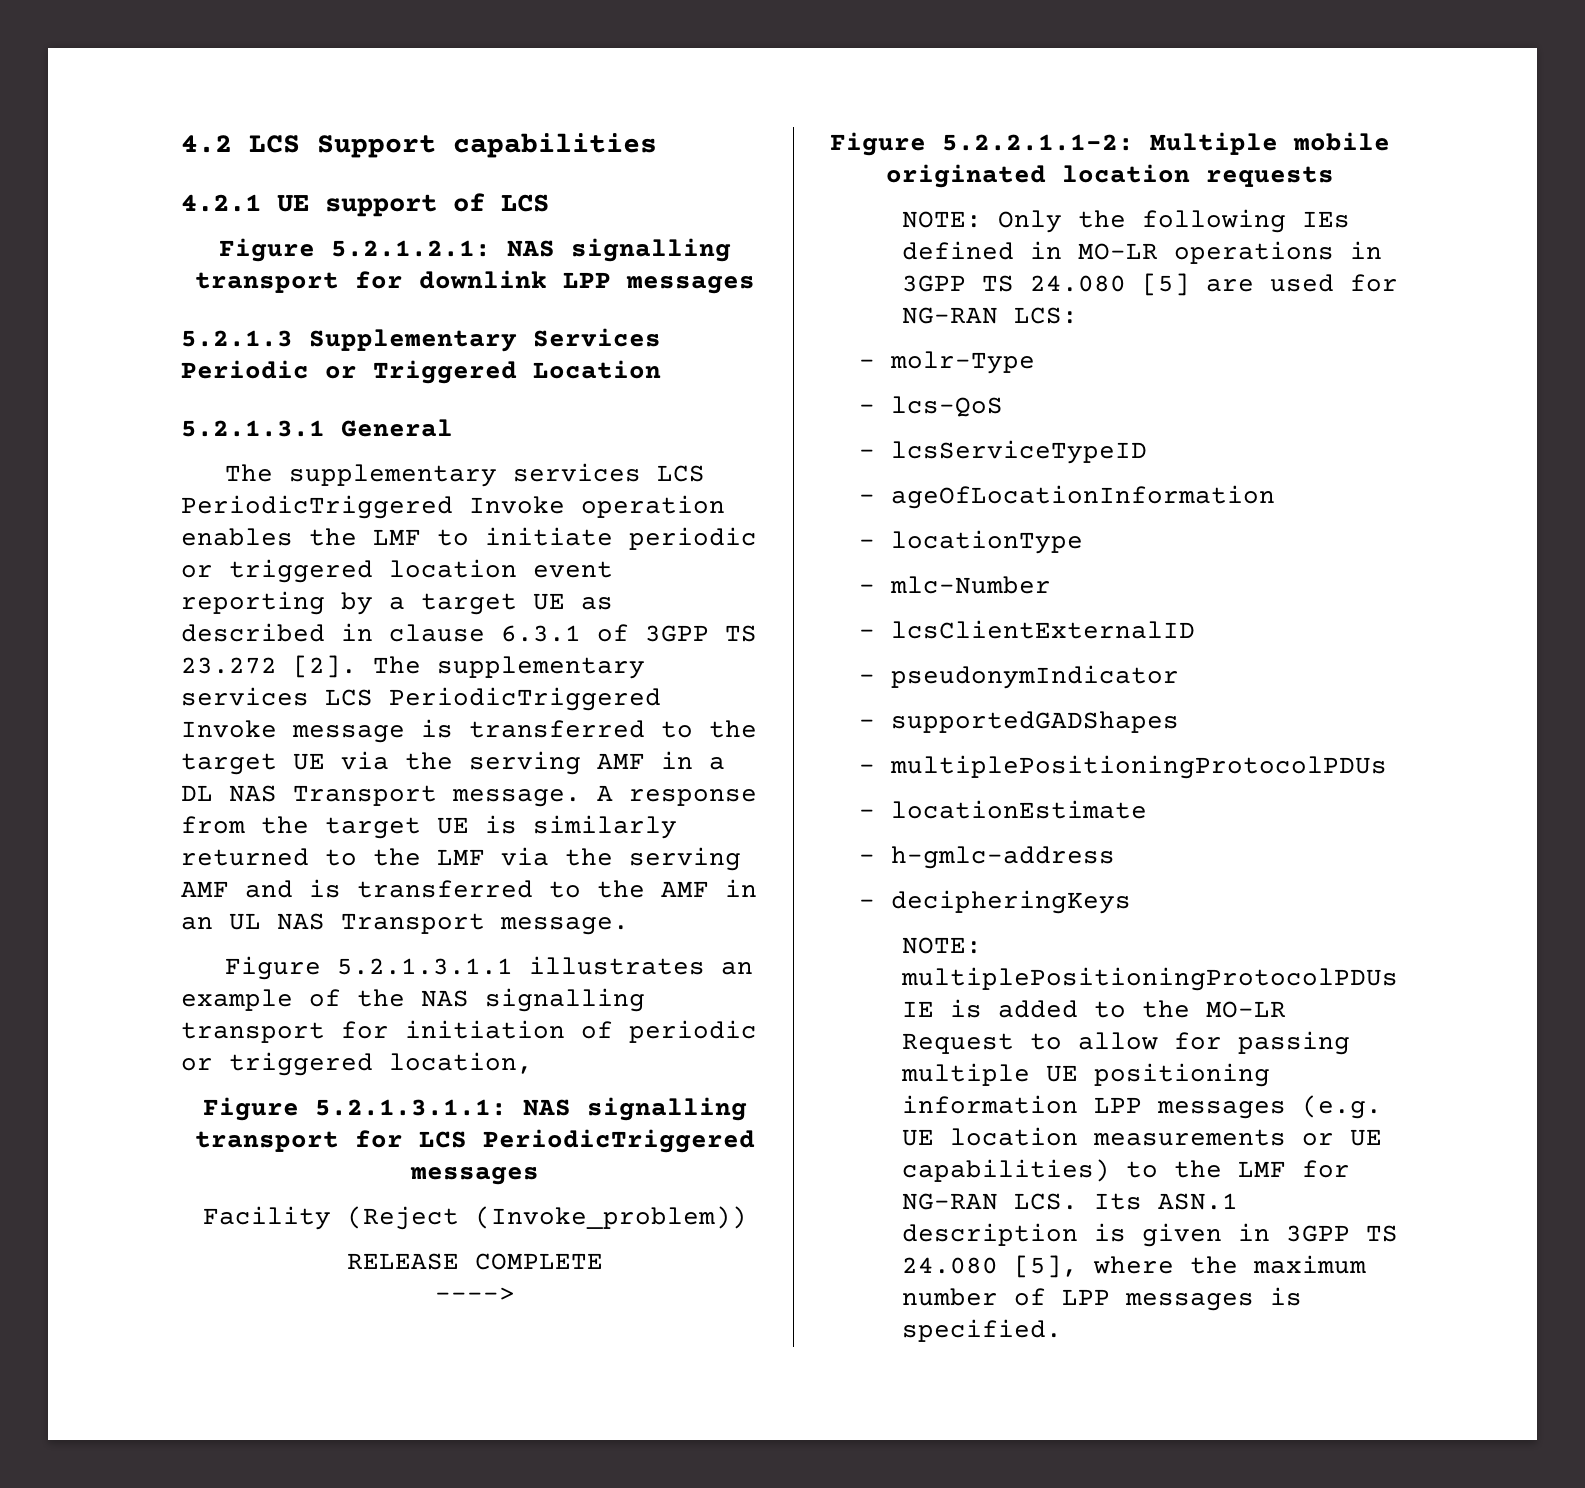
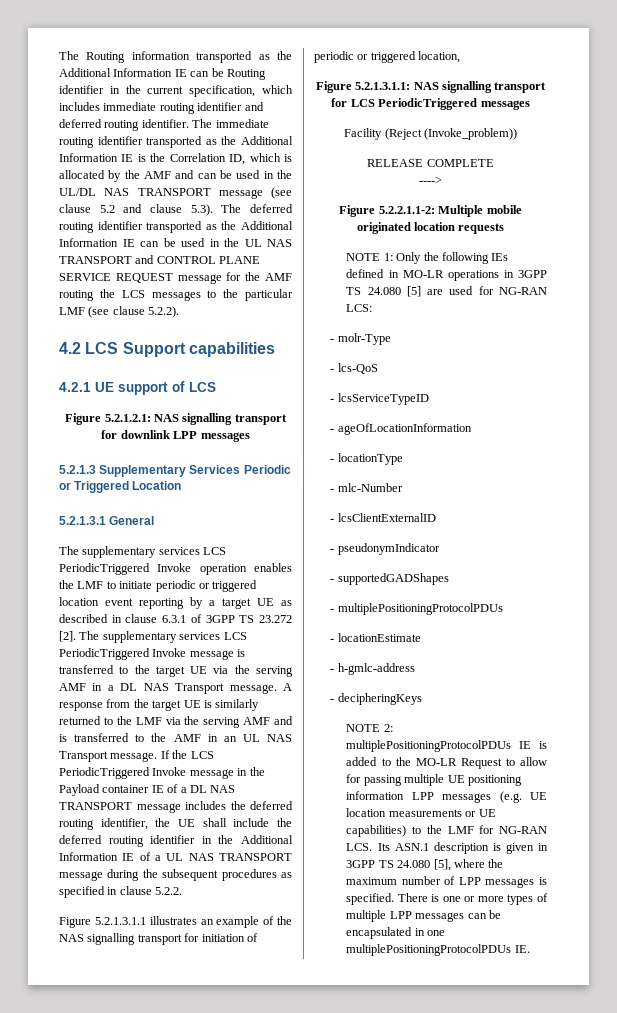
+ The Routing information transported as the Additional Information IE can be Routing identifier in the current specification, which includes immediate routing identifier and deferred routing identifier. The immediate routing identifier transported as the Additional Information IE is the Correlation ID, which is allocated by the AMF and can be used in the UL/DL NAS TRANSPORT message (see clause 5.2 and clause 5.3). The deferred routing identifier transported as the Additional Information IE can be used in the UL NAS TRANSPORT and CONTROL PLANE SERVICE REQUEST message for the AMF routing the LCS messages to the particular LMF (see clause 5.2.2).
+ If the LCS PeriodicTriggered Invoke message in the Payload container IE of a DL NAS TRANSPORT message includes the deferred routing identifier, the UE shall include the deferred routing identifier in the Additional Information IE of a UL NAS TRANSPORT message during the subsequent procedures as specified in clause 5.2.2.
- NOTE: Only the following IEs defined in MO-LR operations in 3GPP TS 24.080 [5] are used for NG-RAN LCS:
+ NOTE 1: Only the following IEs defined in MO-LR operations in 3GPP TS 24.080 [5] are used for NG-RAN LCS:
- NOTE: multiplePositioningProtocolPDUs IE is added to the MO-LR Request to allow for passing multiple UE positioning information LPP messages (e.g. UE location measurements or UE capabilities) to the LMF for NG-RAN LCS. Its ASN.1 description is given in 3GPP TS 24.080 [5], where the maximum number of LPP messages is specified.
+ NOTE 2: multiplePositioningProtocolPDUs IE is added to the MO-LR Request to allow for passing multiple UE positioning information LPP messages (e.g. UE location measurements or UE capabilities) to the LMF for NG-RAN LCS. Its ASN.1 description is given in 3GPP TS 24.080 [5], where the maximum number of LPP messages is specified.
+ There is one or more types of multiple LPP messages can be encapsulated in one multiplePositioningProtocolPDUs IE.

